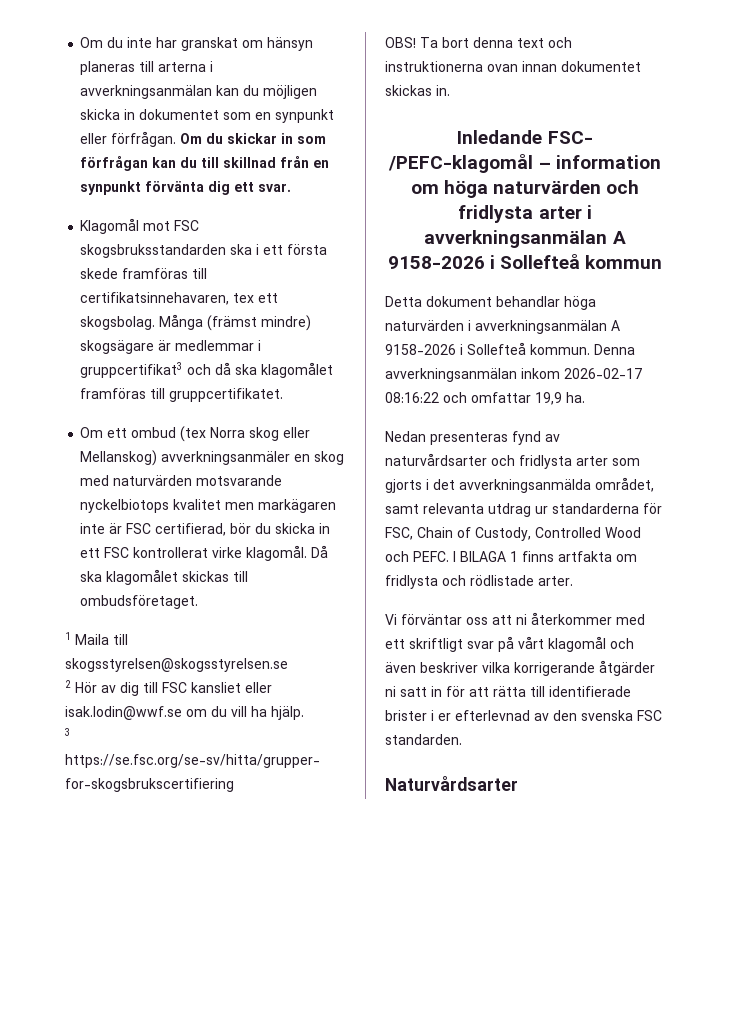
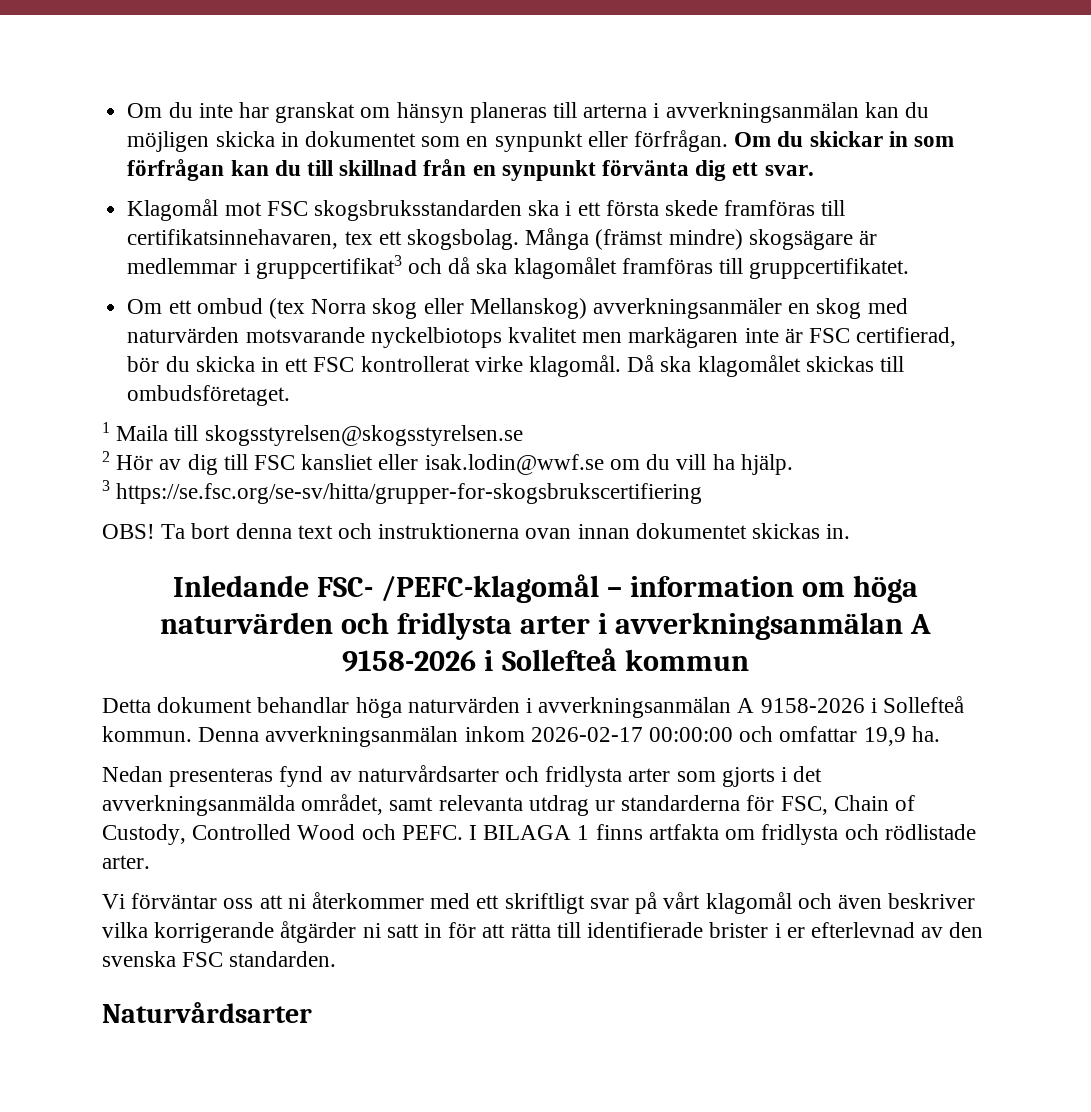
- Denna avverkningsanmälan inkom 2026-02-17 08:16:22 och omfattar 19,9 ha.
+ Denna avverkningsanmälan inkom 2026-02-17 00:00:00 och omfattar 19,9 ha.

